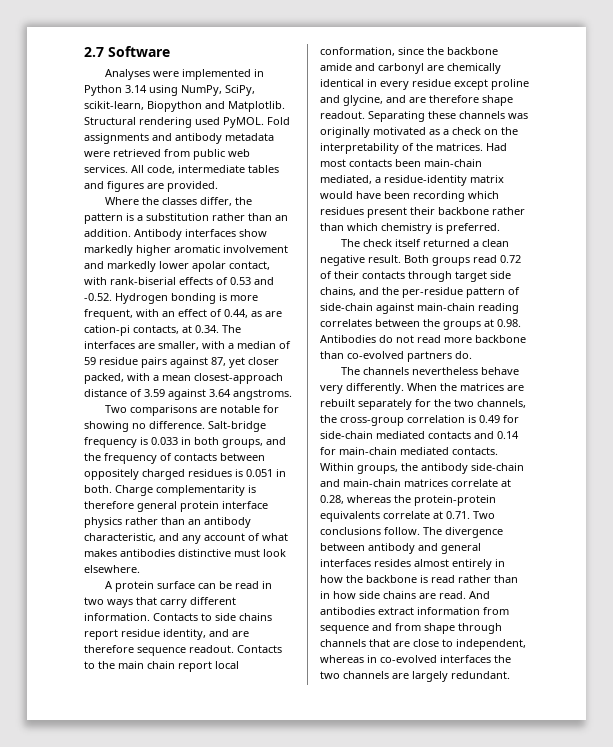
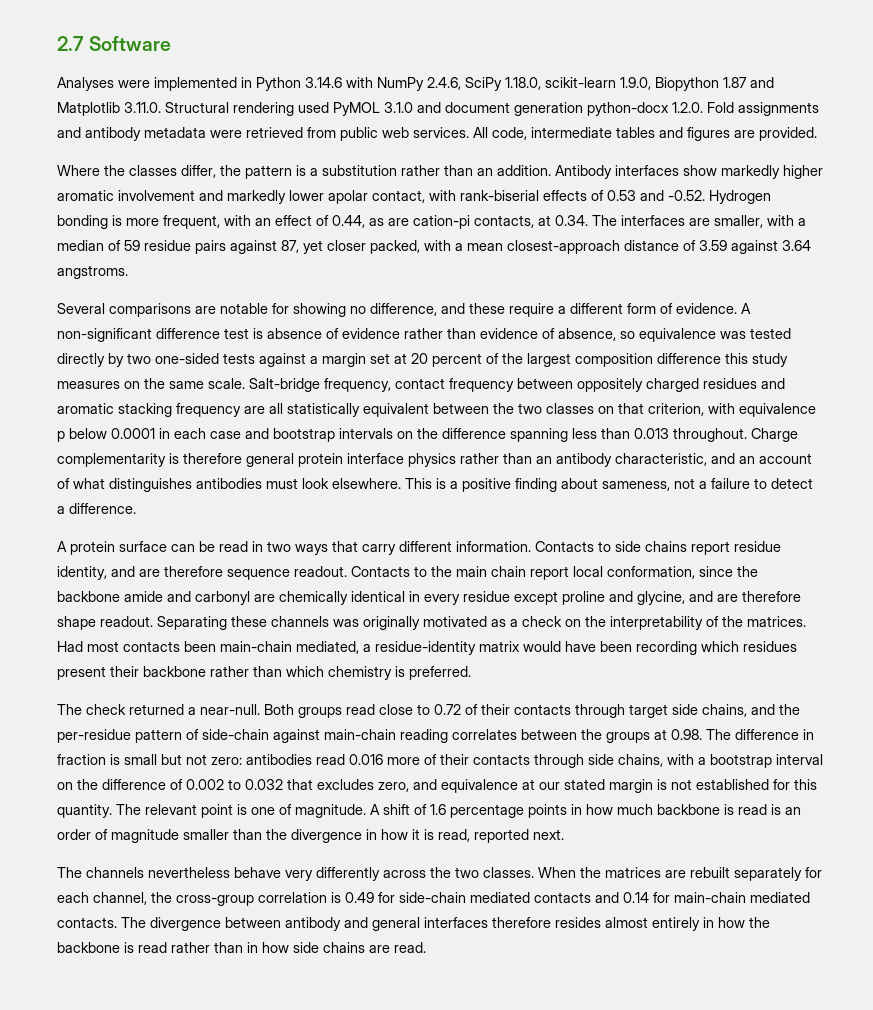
- Analyses were implemented in Python 3.14 using NumPy, SciPy, scikit-learn, Biopython and Matplotlib. Structural rendering used PyMOL. Fold assignments and antibody metadata were retrieved from public web services.
+ Analyses were implemented in Python 3.14.6 with NumPy 2.4.6, SciPy 1.18.0, scikit-learn 1.9.0, Biopython 1.87 and Matplotlib 3.11.0. Structural rendering used PyMOL 3.1.0 and document generation python-docx 1.2.0. Fold assignments and antibody metadata were retrieved from public web services.
- Two comparisons are notable for showing no difference. Salt-bridge frequency is 0.033 in both groups, and the frequency of contacts between oppositely charged residues is 0.051 in both.
+ Several comparisons are notable for showing no difference, and these require a different form of evidence. A non-significant difference test is absence of evidence rather than evidence of absence, so equivalence was tested directly by two one-sided tests against a margin set at 20 percent of the largest composition difference this study measures on the same scale. Salt-bridge frequency, contact frequency between oppositely charged residues and aromatic stacking frequency are all statistically equivalent between the two classes on that criterion, with equivalence p below 0.0001 in each case and bootstrap intervals on the difference spanning less than 0.013 throughout.
- Charge complementarity is therefore general protein interface physics rather than an antibody characteristic, and any account of what makes antibodies distinctive must look elsewhere.
+ Charge complementarity is therefore general protein interface physics rather than an antibody characteristic, and an account of what distinguishes antibodies must look elsewhere. This is a positive finding about sameness, not a failure to detect a difference.
- The check itself returned a clean negative result.
+ The check returned a near-null.
- Both groups read 0.72 of their contacts through target side chains, and the per-residue pattern of side-chain against main-chain reading correlates between the groups at 0.98. Antibodies do not read more backbone than co-evolved partners do.
+ Both groups read close to 0.72 of their contacts through target side chains, and the per-residue pattern of side-chain against main-chain reading correlates between the groups at 0.98. The difference in fraction is small but not zero: antibodies read 0.016 more of their contacts through side chains, with a bootstrap interval on the difference of 0.002 to 0.032 that excludes zero, and equivalence at our stated margin is not established for this quantity. The relevant point is one of magnitude. A shift of 1.6 percentage points in how much backbone is read is an order of magnitude smaller than the divergence in how it is read, reported next.
- The channels nevertheless behave very differently.
+ The channels nevertheless behave very differently across the two classes.
- When the matrices are rebuilt separately for the two channels, the cross-group correlation is 0.49 for side-chain mediated contacts and 0.14 for main-chain mediated contacts.
+ When the matrices are rebuilt separately for each channel, the cross-group correlation is 0.49 for side-chain mediated contacts and 0.14 for main-chain mediated contacts.
- Within groups, the antibody side-chain and main-chain matrices correlate at 0.28, whereas the protein-protein equivalents correlate at 0.71. Two conclusions follow.
- The divergence between antibody and general interfaces resides almost entirely in how the backbone is read rather than in how side chains are read. And antibodies extract information from sequence and from shape through channels that are close to independent, whereas in co-evolved interfaces the two channels are largely redundant.
+ The divergence between antibody and general interfaces therefore resides almost entirely in how the backbone is read rather than in how side chains are read.

